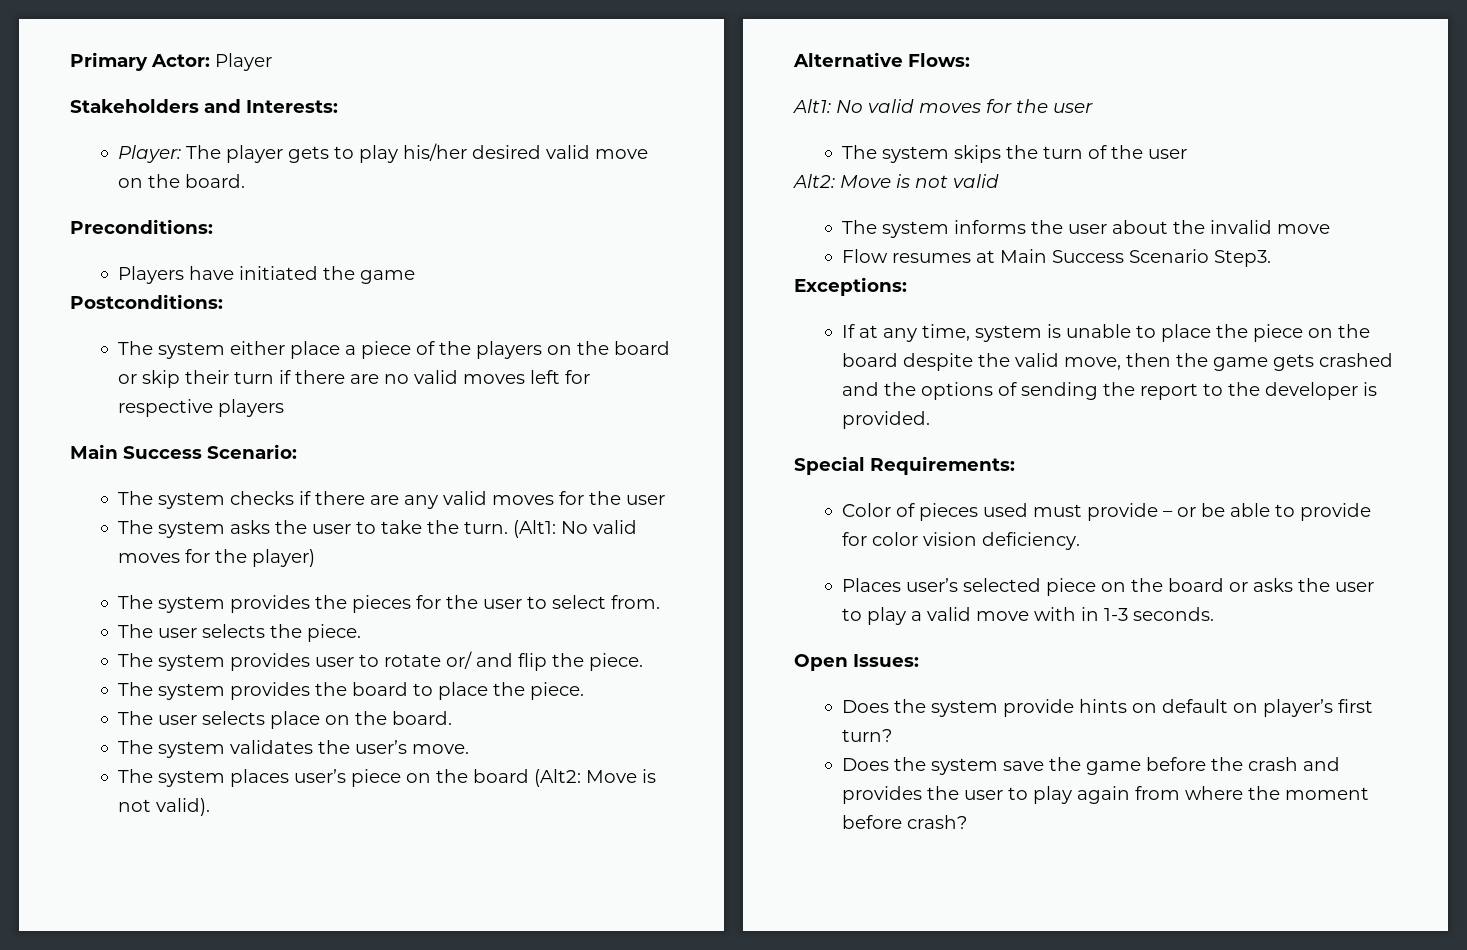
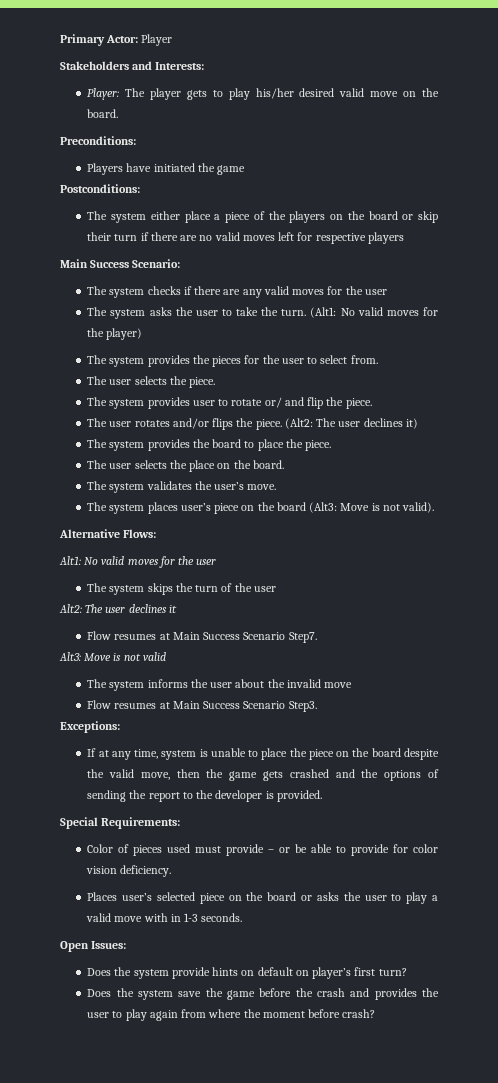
+ The user rotates and/or flips the piece. (Alt2: The user declines it)
- The user selects place on the board.
+ The user selects the place on the board.
- The system places user’s piece on the board (Alt2: Move is not valid).
+ The system places user’s piece on the board (Alt3: Move is not valid).
- Alt2: Move is not valid
+ Alt2: The user declines it
+ Flow resumes at Main Success Scenario Step7.
+ Alt3: Move is not valid

